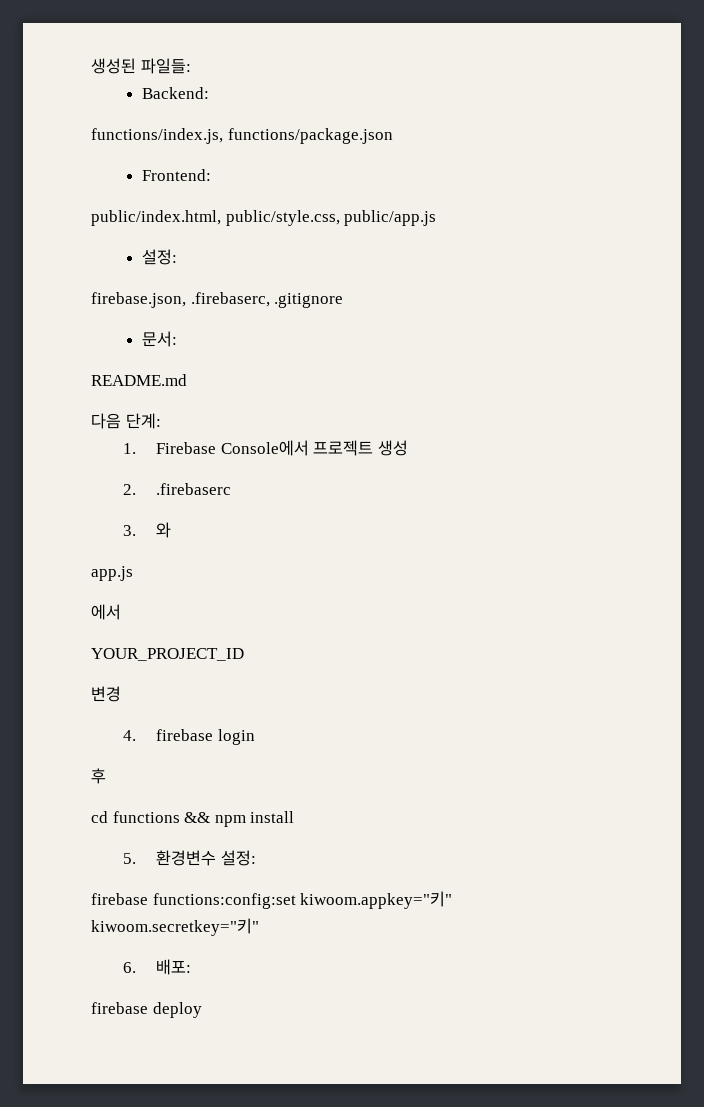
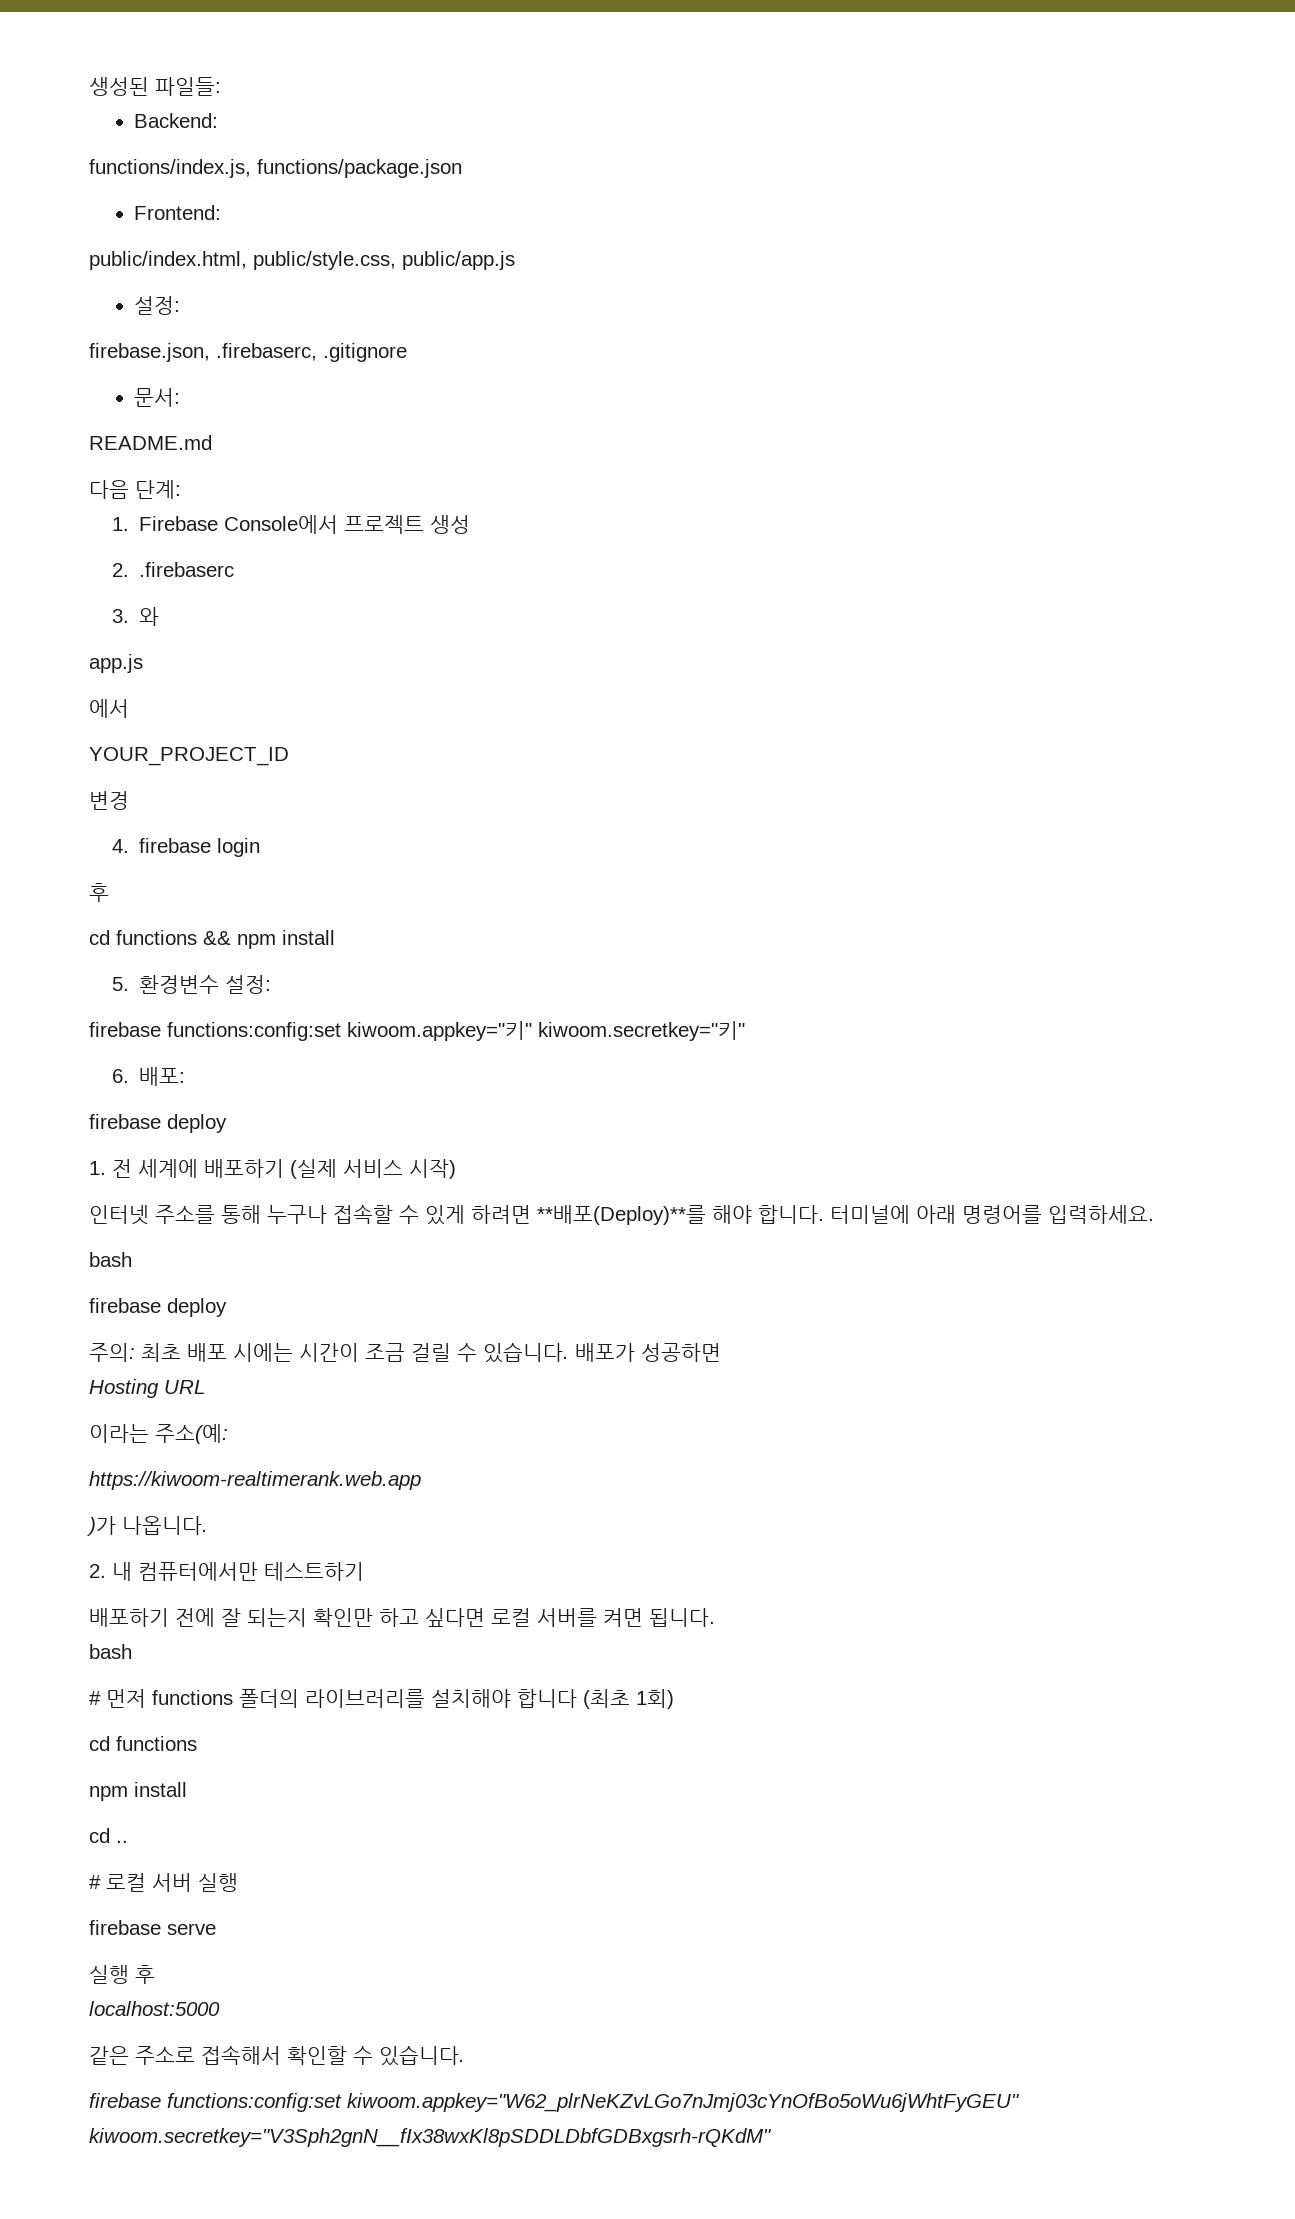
+ 1. 전 세계에 배포하기 (실제 서비스 시작)
+ 인터넷 주소를 통해 누구나 접속할 수 있게 하려면 **배포(Deploy)**를 해야 합니다. 터미널에 아래 명령어를 입력하세요.
+ bash
+ firebase deploy
+ 주의: 최초 배포 시에는 시간이 조금 걸릴 수 있습니다. 배포가 성공하면
+ Hosting URL
+ 이라는 주소(예:
+ https://kiwoom-realtimerank.web.app
+ )가 나옵니다.
+ 2. 내 컴퓨터에서만 테스트하기
+ 배포하기 전에 잘 되는지 확인만 하고 싶다면 로컬 서버를 켜면 됩니다.
+ bash
+ # 먼저 functions 폴더의 라이브러리를 설치해야 합니다 (최초 1회)
+ cd functions
+ npm install
+ cd ..
+ # 로컬 서버 실행
+ firebase serve
+ 실행 후
+ localhost:5000
+ 같은 주소로 접속해서 확인할 수 있습니다.
+ firebase functions:config:set kiwoom.appkey="W62_plrNeKZvLGo7nJmj03cYnOfBo5oWu6jWhtFyGEU" kiwoom.secretkey="V3Sph2gnN__fIx38wxKl8pSDDLDbfGDBxgsrh-rQKdM"

